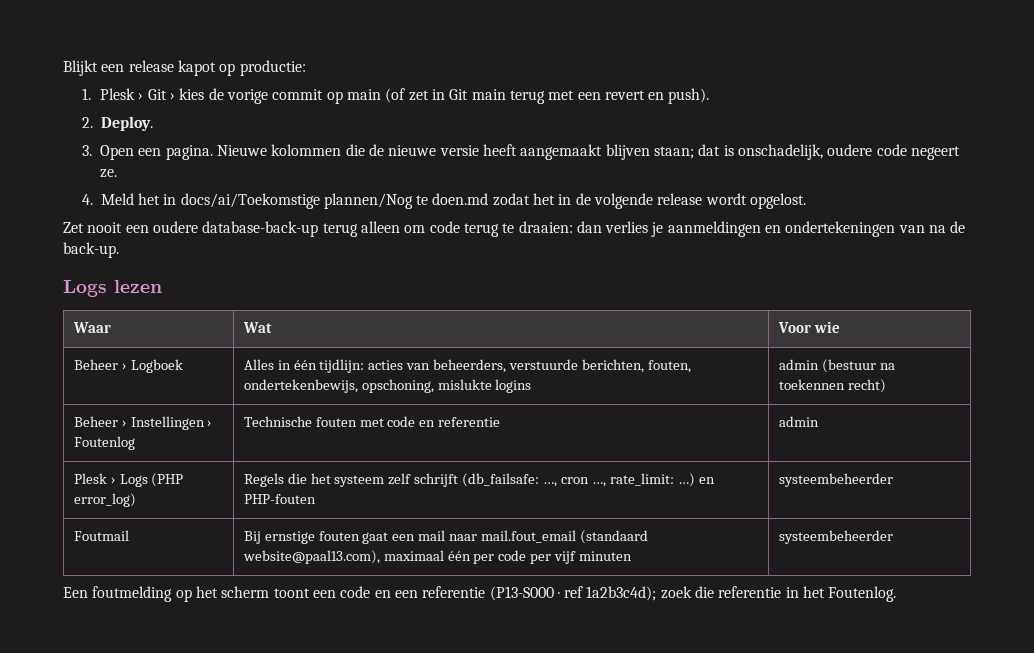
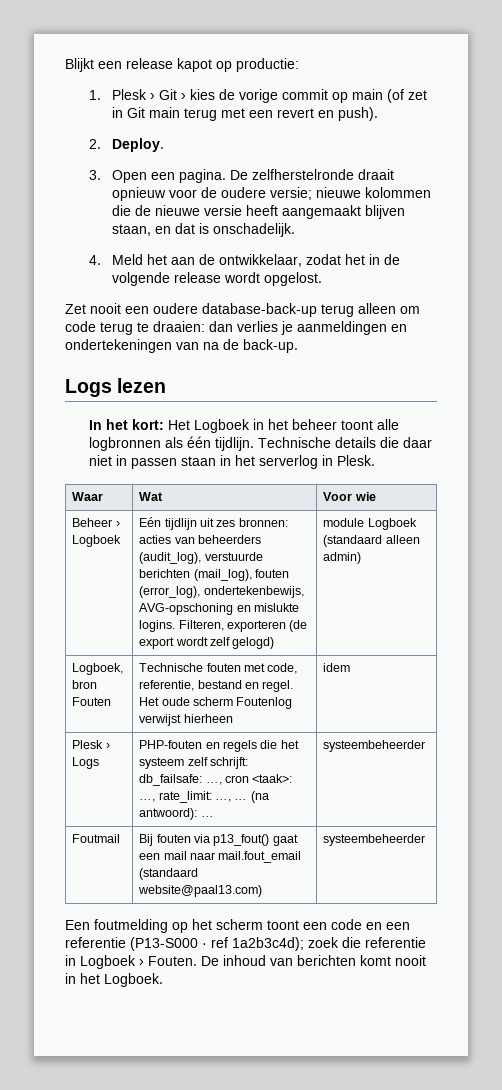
- Nieuwe kolommen die de nieuwe versie heeft aangemaakt blijven staan; dat is onschadelijk, oudere code negeert ze.
- 4. Meld het in docs/ai/Toekomstige plannen/Nog te doen.md zodat het in de volgende release wordt opgelost.
+ De zelfherstelronde draait opnieuw voor de oudere versie; nieuwe kolommen die de nieuwe versie heeft aangemaakt blijven staan, en dat is onschadelijk.
+ 4. Meld het aan de ontwikkelaar, zodat het in de volgende release wordt opgelost.
+ In het kort: Het Logboek in het beheer toont alle logbronnen als één tijdlijn. Technische details die daar niet in passen staan in het serverlog in Plesk.
- Beheer › Logboek | Alles in één tijdlijn: acties van beheerders, verstuurde berichten, fouten, ondertekenbewijs, opschoning, mislukte logins | admin (bestuur na toekennen recht)
- Beheer › Instellingen › Foutenlog | Technische fouten met code en referentie | admin
+ Beheer › Logboek | Eén tijdlijn uit zes bronnen: acties van beheerders (audit_log), verstuurde berichten (mail_log), fouten (error_log), ondertekenbewijs, AVG-opschoning en mislukte logins. Filteren, exporteren (de export wordt zelf gelogd) | module Logboek (standaard alleen admin)
+ Logboek, bron Fouten | Technische fouten met code, referentie, bestand en regel. Het oude scherm Foutenlog verwijst hierheen | idem
- Plesk › Logs (PHP error_log) | Regels die het systeem zelf schrijft (db_failsafe: …, cron …, rate_limit: …) en PHP-fouten | systeembeheerder
+ Plesk › Logs | PHP-fouten en regels die het systeem zelf schrijft: db_failsafe: …, cron <taak>: …, rate_limit: …, … (na antwoord): … | systeembeheerder
- Foutmail | Bij ernstige fouten gaat een mail naar mail.fout_email (standaard website@paal13.com), maximaal één per code per vijf minuten | systeembeheerder
+ Foutmail | Bij fouten via p13_fout() gaat een mail naar mail.fout_email (standaard website@paal13.com) | systeembeheerder
- Een foutmelding op het scherm toont een code en een referentie (P13-S000 · ref 1a2b3c4d); zoek die referentie in het Foutenlog.
+ Een foutmelding op het scherm toont een code en een referentie (P13-S000 · ref 1a2b3c4d); zoek die referentie in Logboek › Fouten. De inhoud van berichten komt nooit in het Logboek.

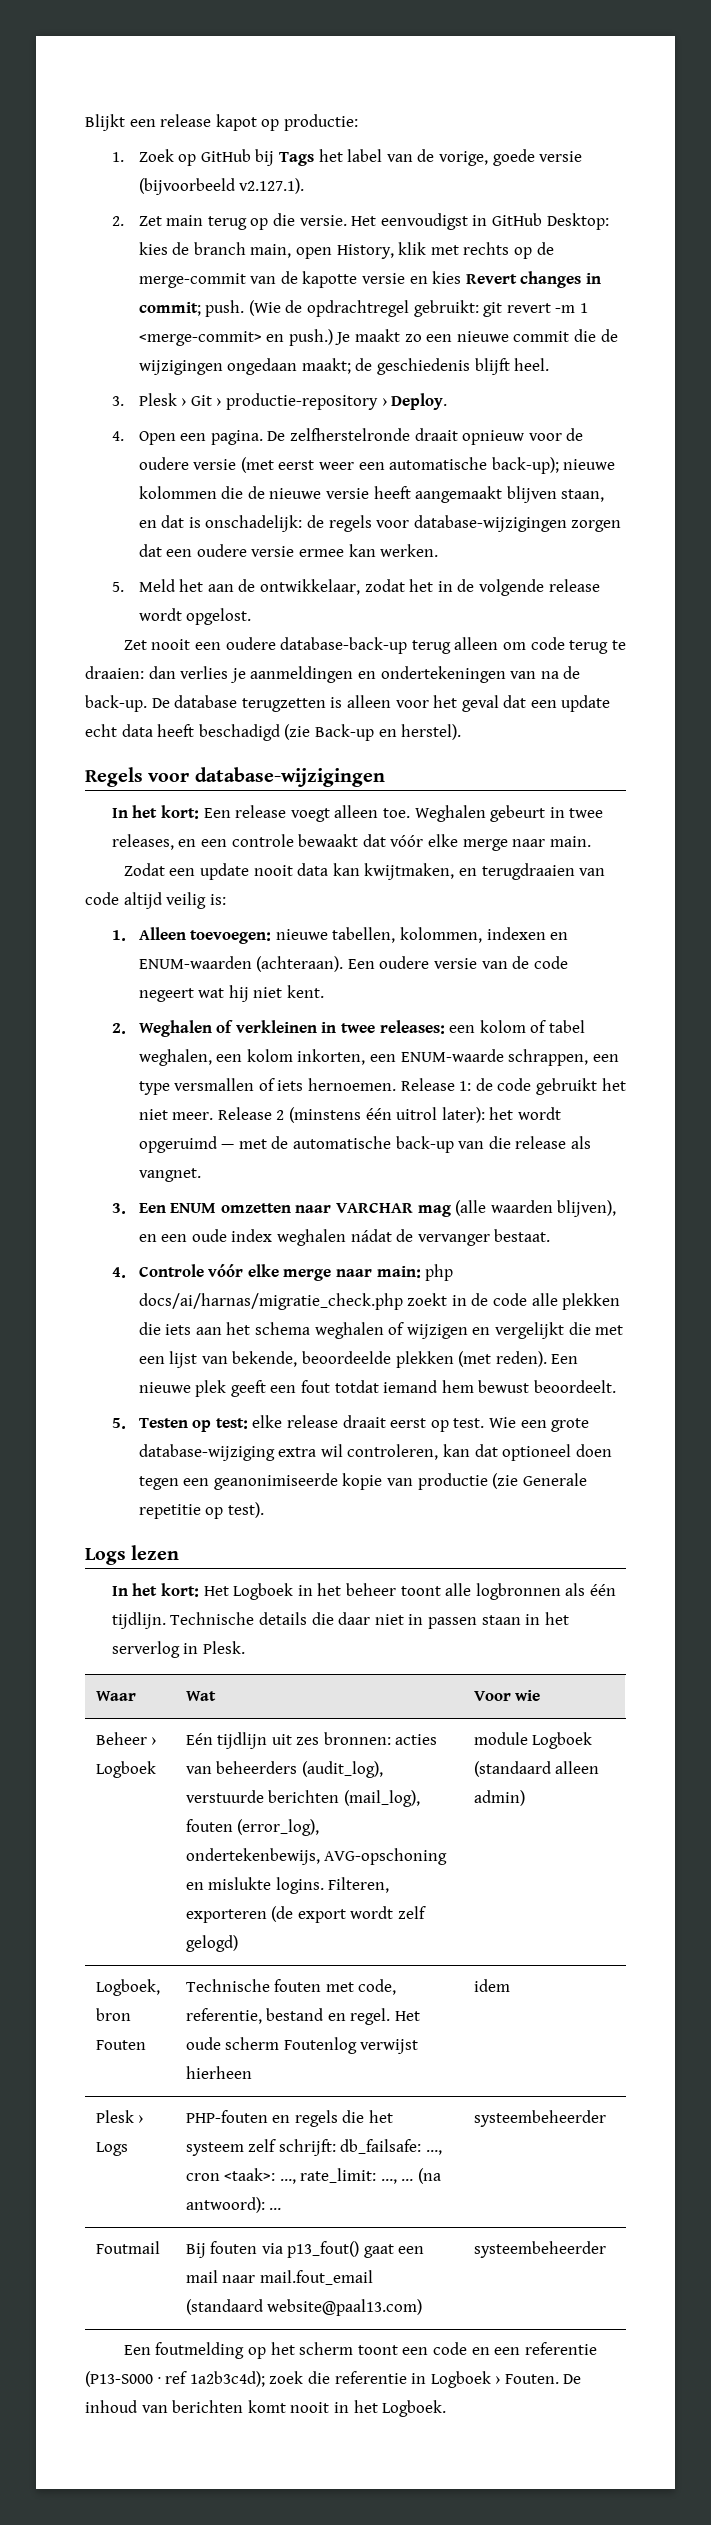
- 1. Plesk › Git › kies de vorige commit op main (of zet in Git main terug met een revert en push).
- 2. Deploy.
+ 1. Zoek op GitHub bij Tags het label van de vorige, goede versie (bijvoorbeeld v2.127.1).
+ 2. Zet main terug op die versie. Het eenvoudigst in GitHub Desktop: kies de branch main, open History, klik met rechts op de merge-commit van de kapotte versie en kies Revert changes in commit; push. (Wie de opdrachtregel gebruikt: git revert -m 1 <merge-commit> en push.) Je maakt zo een nieuwe commit die de wijzigingen ongedaan maakt; de geschiedenis blijft heel.
+ 3. Plesk › Git › productie-repository › Deploy.
- 3. Open een pagina.
+ 4. Open een pagina.
- De zelfherstelronde draait opnieuw voor de oudere versie; nieuwe kolommen die de nieuwe versie heeft aangemaakt blijven staan, en dat is onschadelijk.
- 4. Meld het aan de ontwikkelaar, zodat het in de volgende release wordt opgelost.
+ De zelfherstelronde draait opnieuw voor de oudere versie (met eerst weer een automatische back-up); nieuwe kolommen die de nieuwe versie heeft aangemaakt blijven staan, en dat is onschadelijk: de regels voor database-wijzigingen zorgen dat een oudere versie ermee kan werken.
+ 5. Meld het aan de ontwikkelaar, zodat het in de volgende release wordt opgelost.
+ De database terugzetten is alleen voor het geval dat een update echt data heeft beschadigd (zie Back-up en herstel).
+ Regels voor database-wijzigingen
+ In het kort: Een release voegt alleen toe. Weghalen gebeurt in twee releases, en een controle bewaakt dat vóór elke merge naar main.
+ Zodat een update nooit data kan kwijtmaken, en terugdraaien van code altijd veilig is:
+ 1. Alleen toevoegen: nieuwe tabellen, kolommen, indexen en ENUM-waarden (achteraan). Een oudere versie van de code negeert wat hij niet kent.
+ 2. Weghalen of verkleinen in twee releases: een kolom of tabel weghalen, een kolom inkorten, een ENUM-waarde schrappen, een type versmallen of iets hernoemen. Release 1: de code gebruikt het niet meer. Release 2 (minstens één uitrol later): het wordt opgeruimd — met de automatische back-up van die release als vangnet.
+ 3. Een ENUM omzetten naar VARCHAR mag (alle waarden blijven), en een oude index weghalen nádat de vervanger bestaat.
+ 4. Controle vóór elke merge naar main: php docs/ai/harnas/migratie_check.php zoekt in de code alle plekken die iets aan het schema weghalen of wijzigen en vergelijkt die met een lijst van bekende, beoordeelde plekken (met reden). Een nieuwe plek geeft een fout totdat iemand hem bewust beoordeelt.
+ 5. Testen op test: elke release draait eerst op test. Wie een grote database-wijziging extra wil controleren, kan dat optioneel doen tegen een geanonimiseerde kopie van productie (zie Generale repetitie op test).

